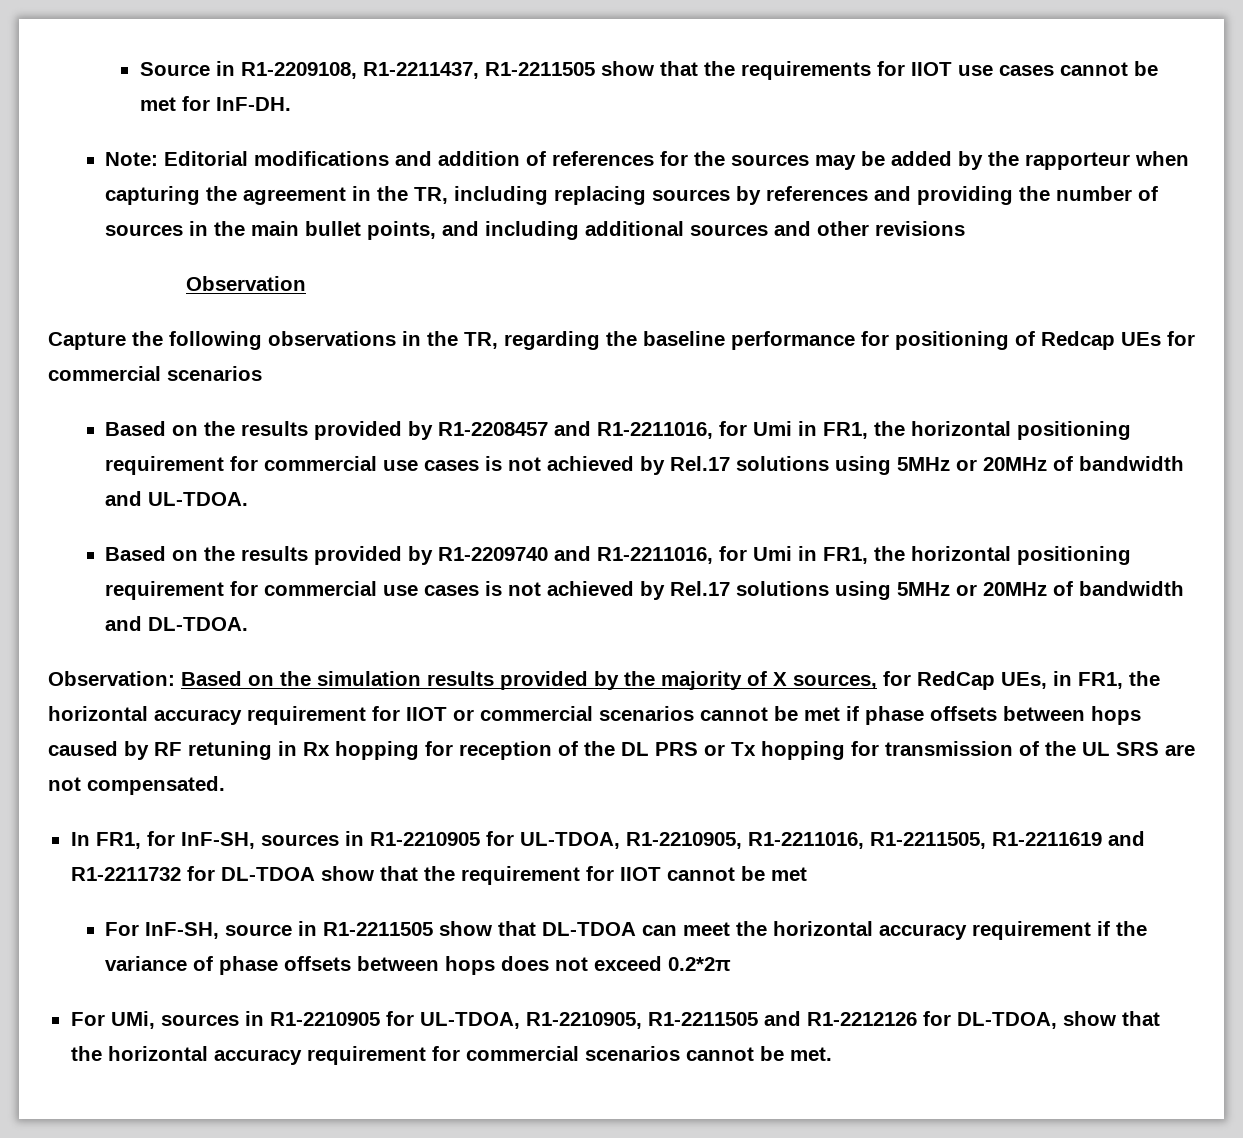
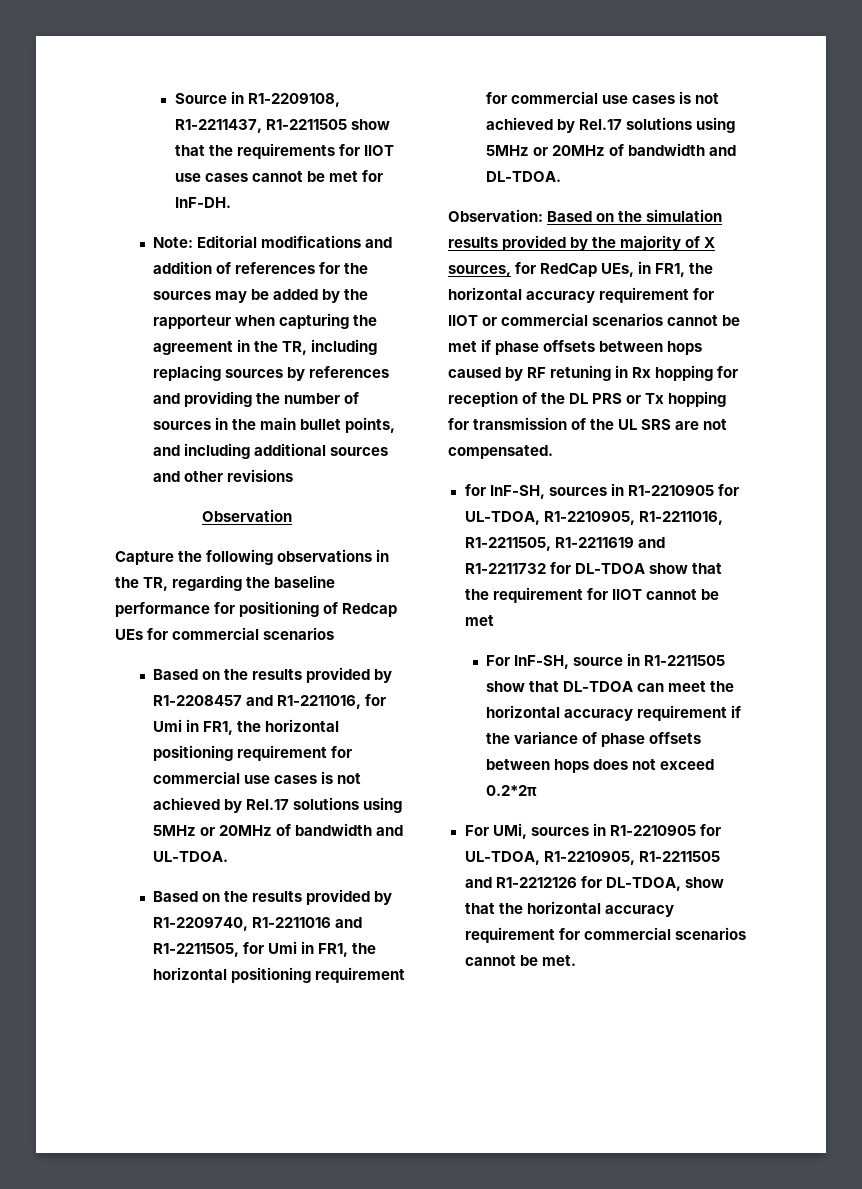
- Based on the results provided by R1-2209740 and R1-2211016, for Umi in FR1, the horizontal positioning requirement for commercial use cases is not achieved by Rel.17 solutions using 5MHz or 20MHz of bandwidth and DL-TDOA.
+ Based on the results provided by R1-2209740, R1-2211016 and R1-2211505, for Umi in FR1, the horizontal positioning requirement for commercial use cases is not achieved by Rel.17 solutions using 5MHz or 20MHz of bandwidth and DL-TDOA.
- In FR1, for InF-SH, sources in R1-2210905 for UL-TDOA, R1-2210905, R1-2211016, R1-2211505, R1-2211619 and R1-2211732 for DL-TDOA show that the requirement for IIOT cannot be met
+ for InF-SH, sources in R1-2210905 for UL-TDOA, R1-2210905, R1-2211016, R1-2211505, R1-2211619 and R1-2211732 for DL-TDOA show that the requirement for IIOT cannot be met

